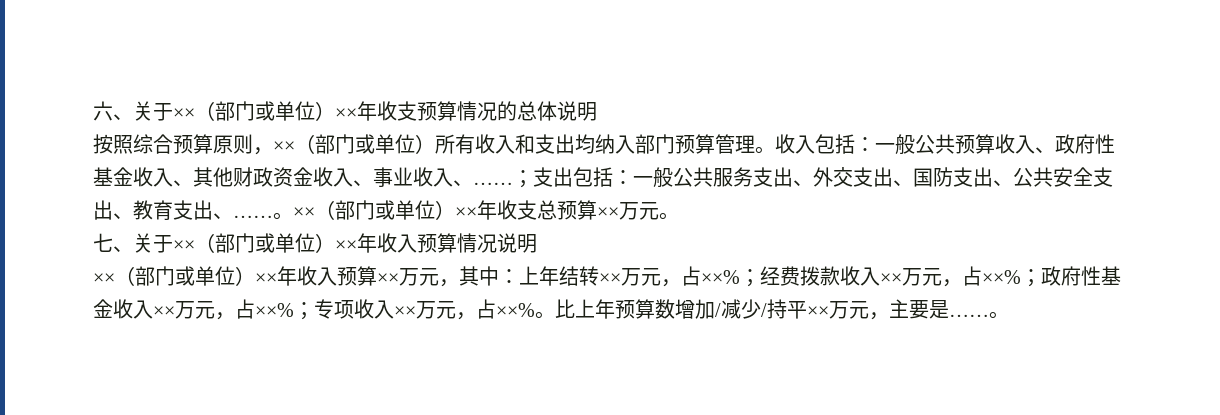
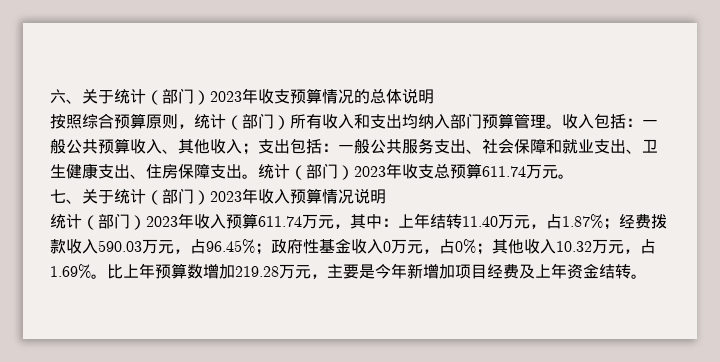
- 六、关于××（部门或单位）××年收支预算情况的总体说明
+ 六、关于统计（部门）2023年收支预算情况的总体说明
- 按照综合预算原则，××（部门或单位）所有收入和支出均纳入部门预算管理。
+ 按照综合预算原则，统计（部门）所有收入和支出均纳入部门预算管理。
- 收入包括：一般公共预算收入、政府性基金收入、其他财政资金收入、事业收入、……；支出包括：一般公共服务支出、外交支出、国防支出、公共安全支出、教育支出、……。××（部门或单位）××年收支总预算××万元。
+ 收入包括：一般公共预算收入、其他收入；支出包括：一般公共服务支出、社会保障和就业支出、卫生健康支出、住房保障支出。统计（部门）2023年收支总预算611.74万元。
- 七、关于××（部门或单位）××年收入预算情况说明
+ 七、关于统计（部门）2023年收入预算情况说明
- ××（部门或单位）××年收入预算××万元，其中：上年结转××万元，占××%；经费拨款收入××万元，占××%；政府性基金收入××万元，占××%；专项收入××万元，占××%。
+ 统计（部门）2023年收入预算611.74万元，其中：上年结转11.40万元，占1.87%；经费拨款收入590.03万元，占96.45%；政府性基金收入0万元，占0%；其他收入10.32万元，占1.69%。
- 比上年预算数增加/减少/持平××万元，主要是……。
+ 比上年预算数增加219.28万元，主要是今年新增加项目经费及上年资金结转。

